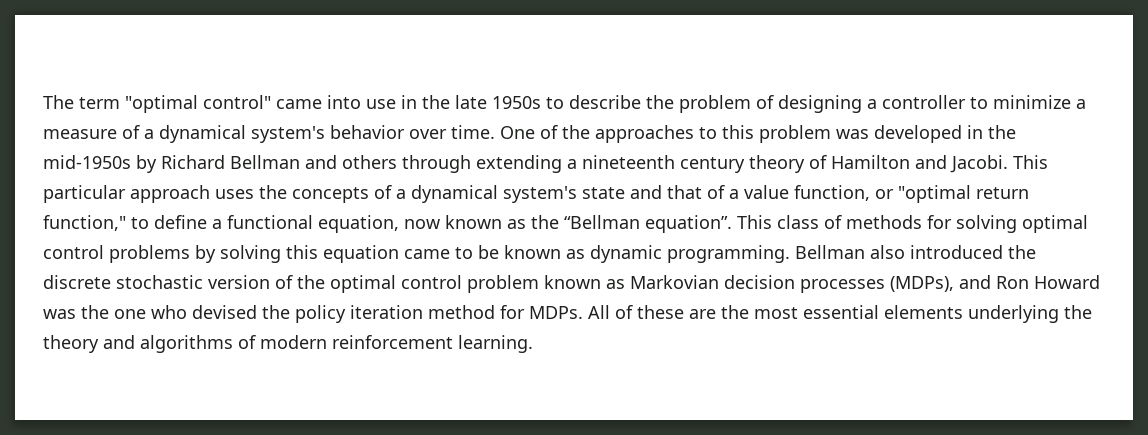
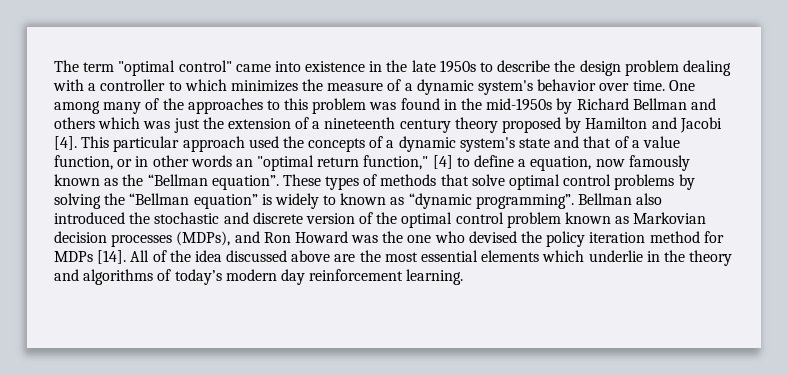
- The term "optimal control" came into use in the late 1950s to describe the problem of designing a controller to minimize a measure of a dynamical system's behavior over time.
+ The term "optimal control" came into existence in the late 1950s to describe the design problem dealing with a controller to which minimizes the measure of a dynamic system's behavior over time.
- One of the approaches to this problem was developed in the mid-1950s by Richard Bellman and others through extending a nineteenth century theory of Hamilton and Jacobi.
+ One among many of the approaches to this problem was found in the mid-1950s by Richard Bellman and others which was just the extension of a nineteenth century theory proposed by Hamilton and Jacobi [4].
- This particular approach uses the concepts of a dynamical system's state and that of a value function, or "optimal return function," to define a functional equation, now known as the “Bellman equation”.
+ This particular approach used the concepts of a dynamic system's state and that of a value function, or in other words an "optimal return function," [4] to define a equation, now famously known as the “Bellman equation”.
- This class of methods for solving optimal control problems by solving this equation came to be known as dynamic programming.
+ These types of methods that solve optimal control problems by solving the “Bellman equation” is widely to known as “dynamic programming”.
- Bellman also introduced the discrete stochastic version of the optimal control problem known as Markovian decision processes (MDPs), and Ron Howard was the one who devised the policy iteration method for MDPs. All of these are the most essential elements underlying the theory and algorithms of modern reinforcement learning.
+ Bellman also introduced the stochastic and discrete version of the optimal control problem known as Markovian decision processes (MDPs), and Ron Howard was the one who devised the policy iteration method for MDPs [14]. All of the idea discussed above are the most essential elements which underlie in the theory and algorithms of today’s modern day reinforcement learning.

